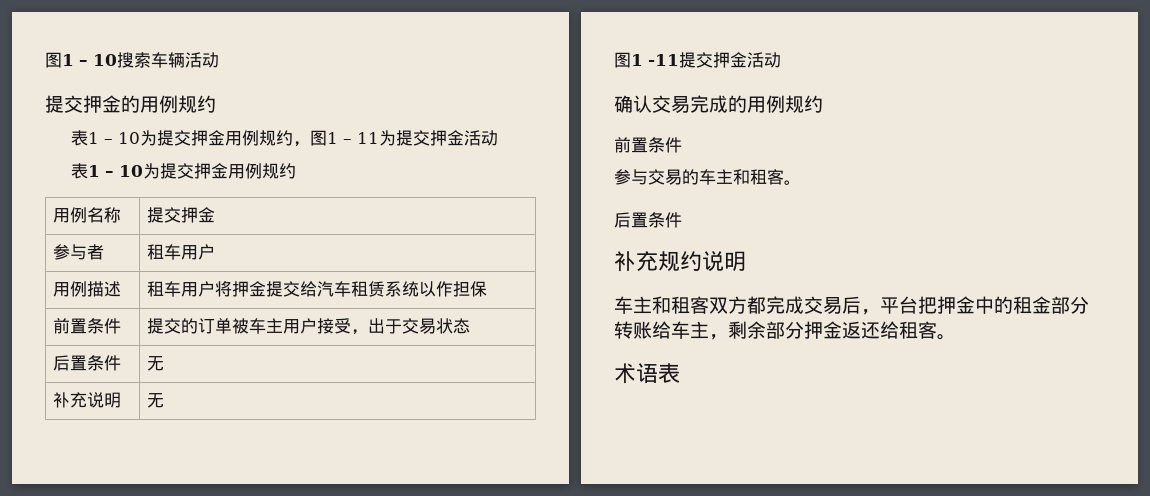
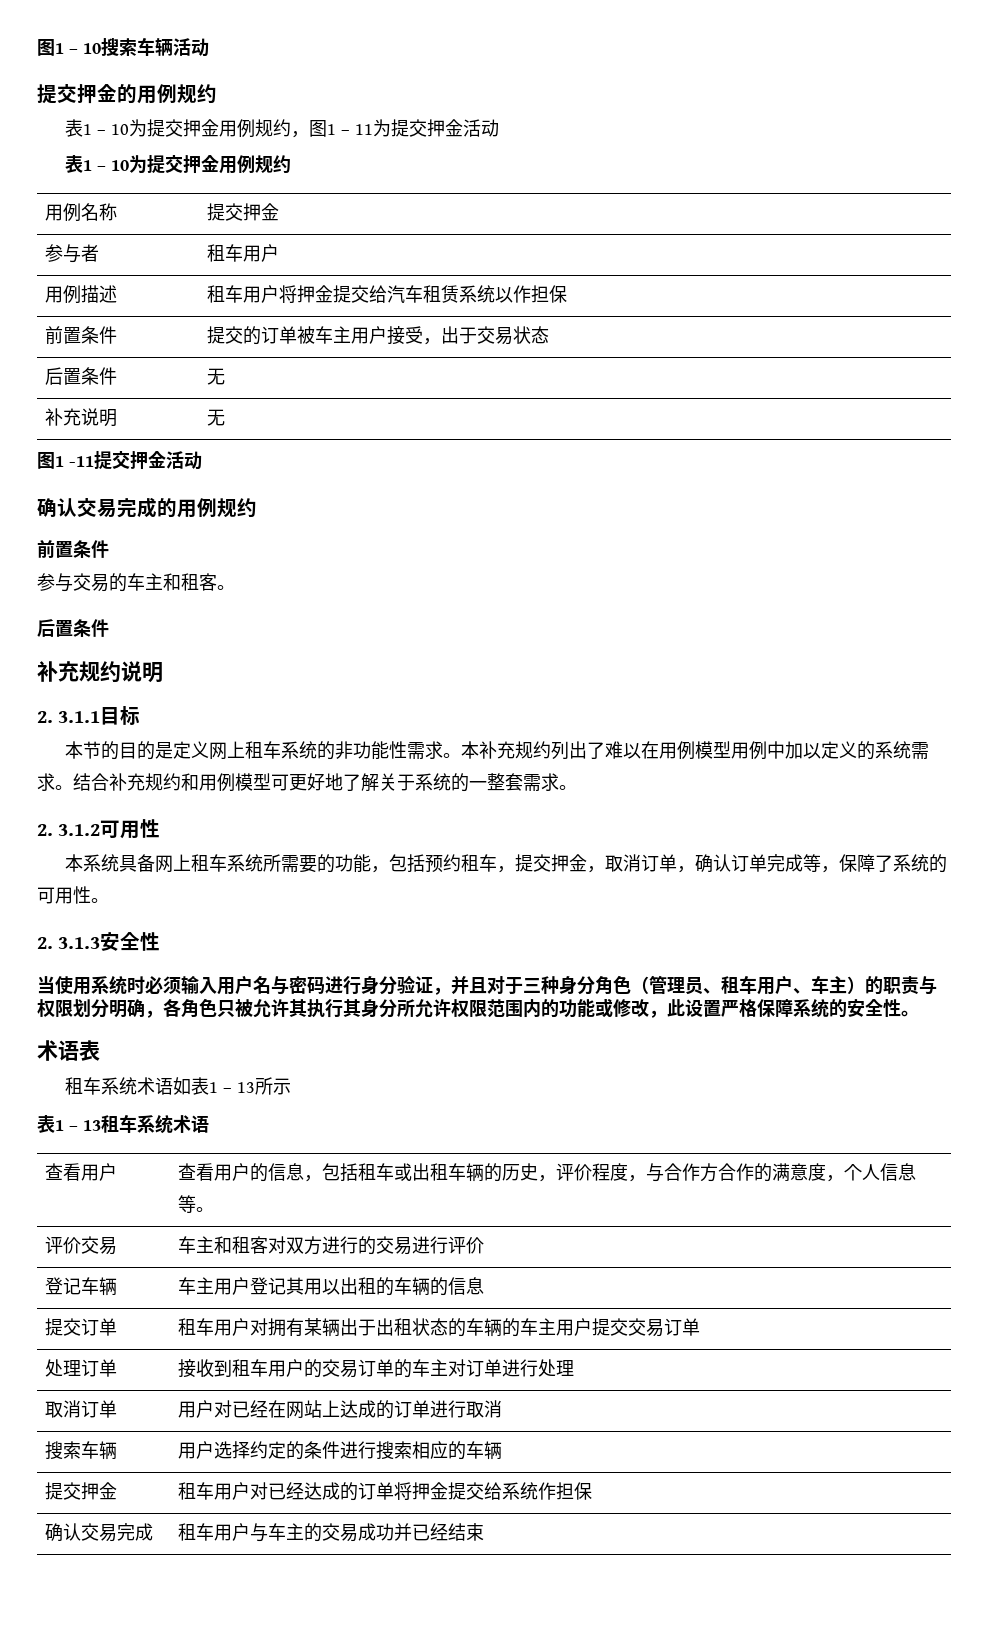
- 车主和租客双方都完成交易后，平台把押金中的租金部分转账给车主，剩余部分押金返还给租客。
+ 2. 3.1.1目标
+ 本节的目的是定义网上租车系统的非功能性需求。本补充规约列出了难以在用例模型用例中加以定义的系统需求。结合补充规约和用例模型可更好地了解关于系统的一整套需求。
+ 2. 3.1.2可用性
+ 本系统具备网上租车系统所需要的功能，包括预约租车，提交押金，取消订单，确认订单完成等，保障了系统的可用性。
+ 2. 3.1.3安全性
+ 当使用系统时必须输入用户名与密码进行身分验证，并且对于三种身分角色（管理员、租车用户、车主）的职责与权限划分明确，各角色只被允许其执行其身分所允许权限范围内的功能或修改，此设置严格保障系统的安全性。
  术语表
+ 租车系统术语如表1 – 13所示
+ 表1 – 13租车系统术语
+ 查看用户 | 查看用户的信息，包括租车或出租车辆的历史，评价程度，与合作方合作的满意度，个人信息等。
+ 评价交易 | 车主和租客对双方进行的交易进行评价
+ 登记车辆 | 车主用户登记其用以出租的车辆的信息
+ 提交订单 | 租车用户对拥有某辆出于出租状态的车辆的车主用户提交交易订单
+ 处理订单 | 接收到租车用户的交易订单的车主对订单进行处理
+ 取消订单 | 用户对已经在网站上达成的订单进行取消
+ 搜索车辆 | 用户选择约定的条件进行搜索相应的车辆
+ 提交押金 | 租车用户对已经达成的订单将押金提交给系统作担保
+ 确认交易完成 | 租车用户与车主的交易成功并已经结束

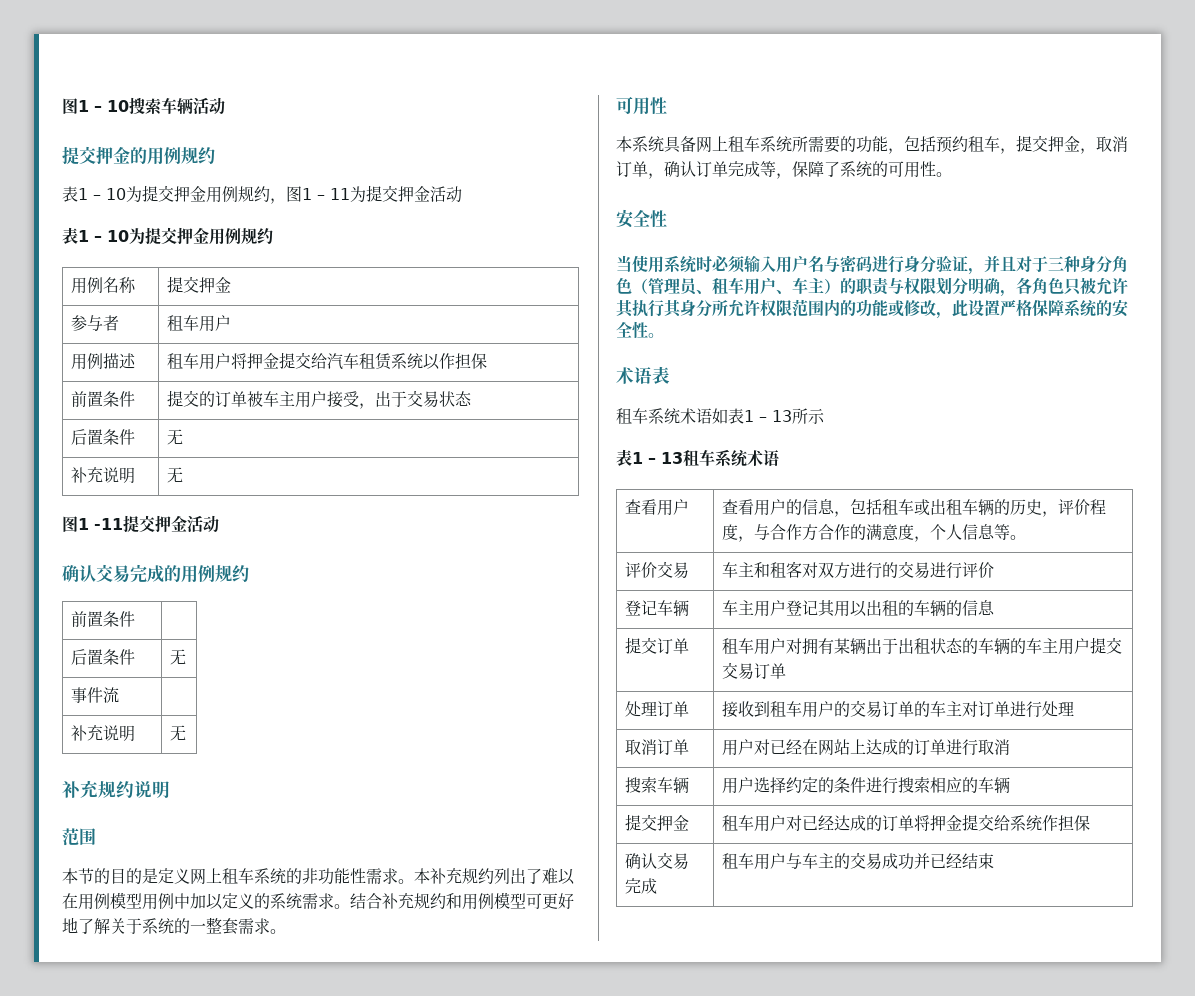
  确认交易完成的用例规约
- 前置条件
- 参与交易的车主和租客。
- 后置条件
+ 前置条件 |
+ 后置条件 | 无
+ 事件流 |
+ 补充说明 | 无
  补充规约说明
- 2. 3.1.1目标
+ 范围
  结合补充规约和用例模型可更好地了解关于系统的一整套需求。
- 2. 3.1.2可用性
+ 可用性
  本系统具备网上租车系统所需要的功能，包括预约租车，提交押金，取消订单，确认订单完成等，保障了系统的可用性。
- 2. 3.1.3安全性
+ 安全性

